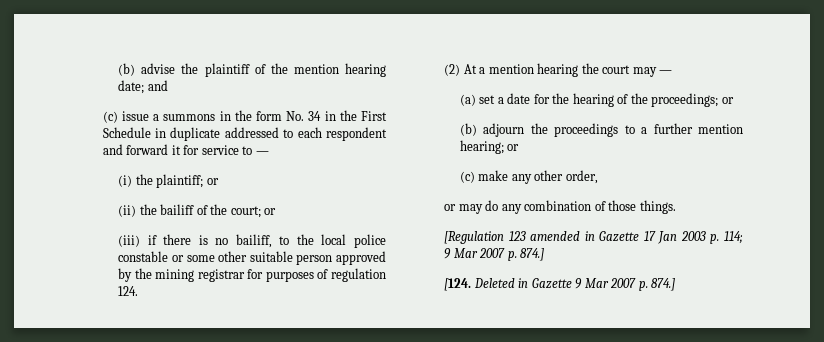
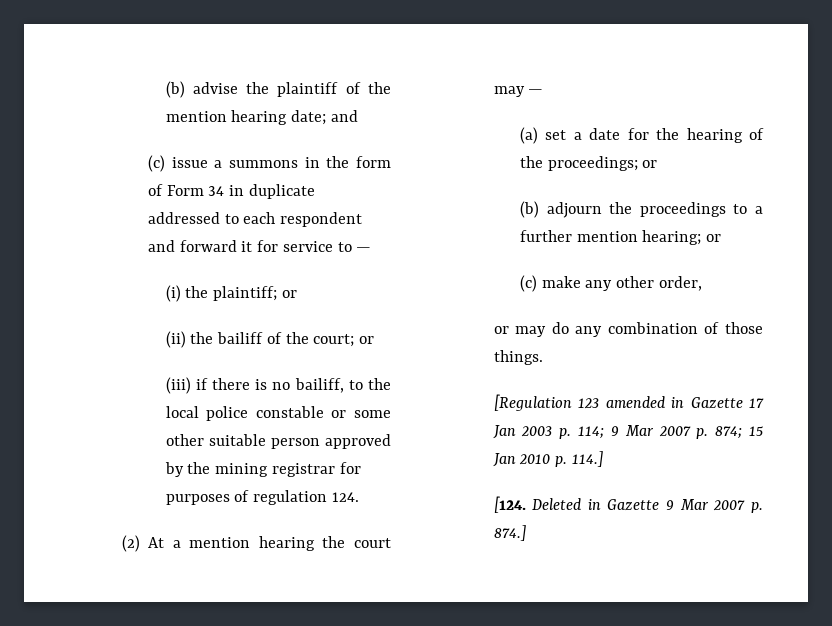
- (c) issue a summons in the form No. 34 in the First Schedule in duplicate addressed to each respondent and forward it for service to —
+ (c) issue a summons in the form of Form 34 in duplicate addressed to each respondent and forward it for service to —
- [Regulation 123 amended in Gazette 17 Jan 2003 p. 114; 9 Mar 2007 p. 874.]
+ [Regulation 123 amended in Gazette 17 Jan 2003 p. 114; 9 Mar 2007 p. 874; 15 Jan 2010 p. 114.]

